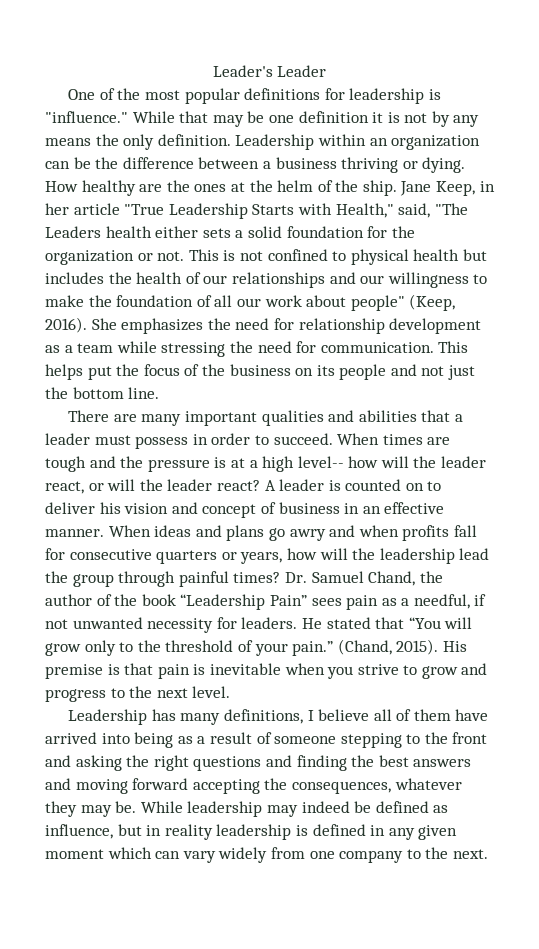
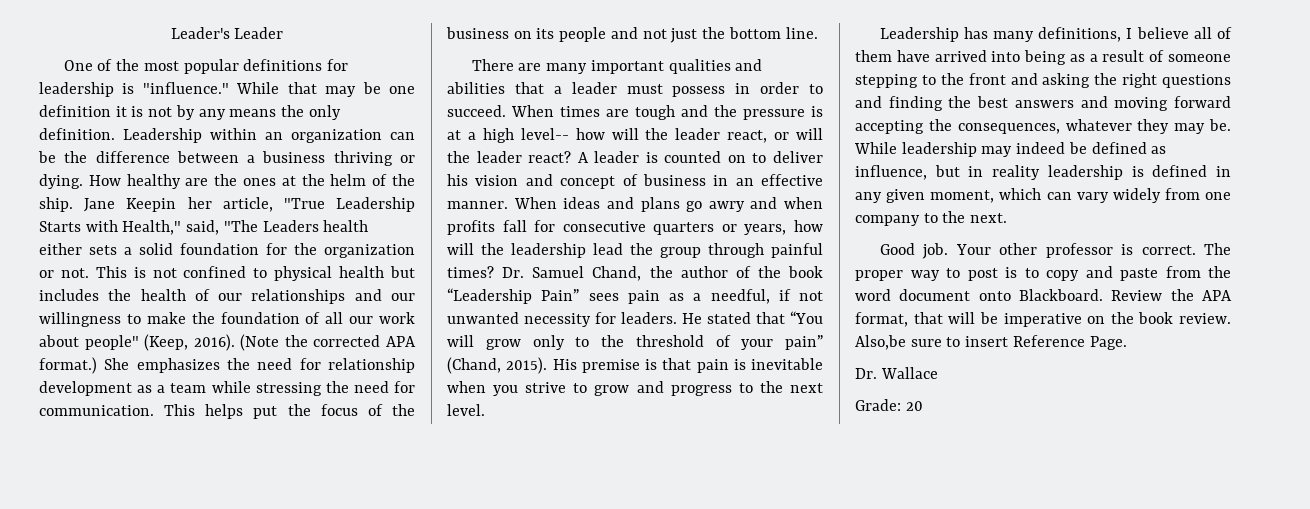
- Jane Keep, in her article "True Leadership Starts with Health," said, "The Leaders health either sets a solid foundation for the organization or not.
+ Jane Keepin her article, "True Leadership Starts with Health," said, "The Leaders health either sets a solid foundation for the organization or not.
+ (Note the corrected APA format.)
- He stated that “You will grow only to the threshold of your pain.” (Chand, 2015).
+ He stated that “You will grow only to the threshold of your pain” (Chand, 2015).
- While leadership may indeed be defined as influence, but in reality leadership is defined in any given moment which can vary widely from one company to the next.
+ While leadership may indeed be defined as influence, but in reality leadership is defined in any given moment, which can vary widely from one company to the next.
+ Good job. Your other professor is correct. The proper way to post is to copy and paste from the word document onto Blackboard. Review the APA format, that will be imperative on the book review. Also,be sure to insert Reference Page.
+ Dr. Wallace
+ Grade: 20

